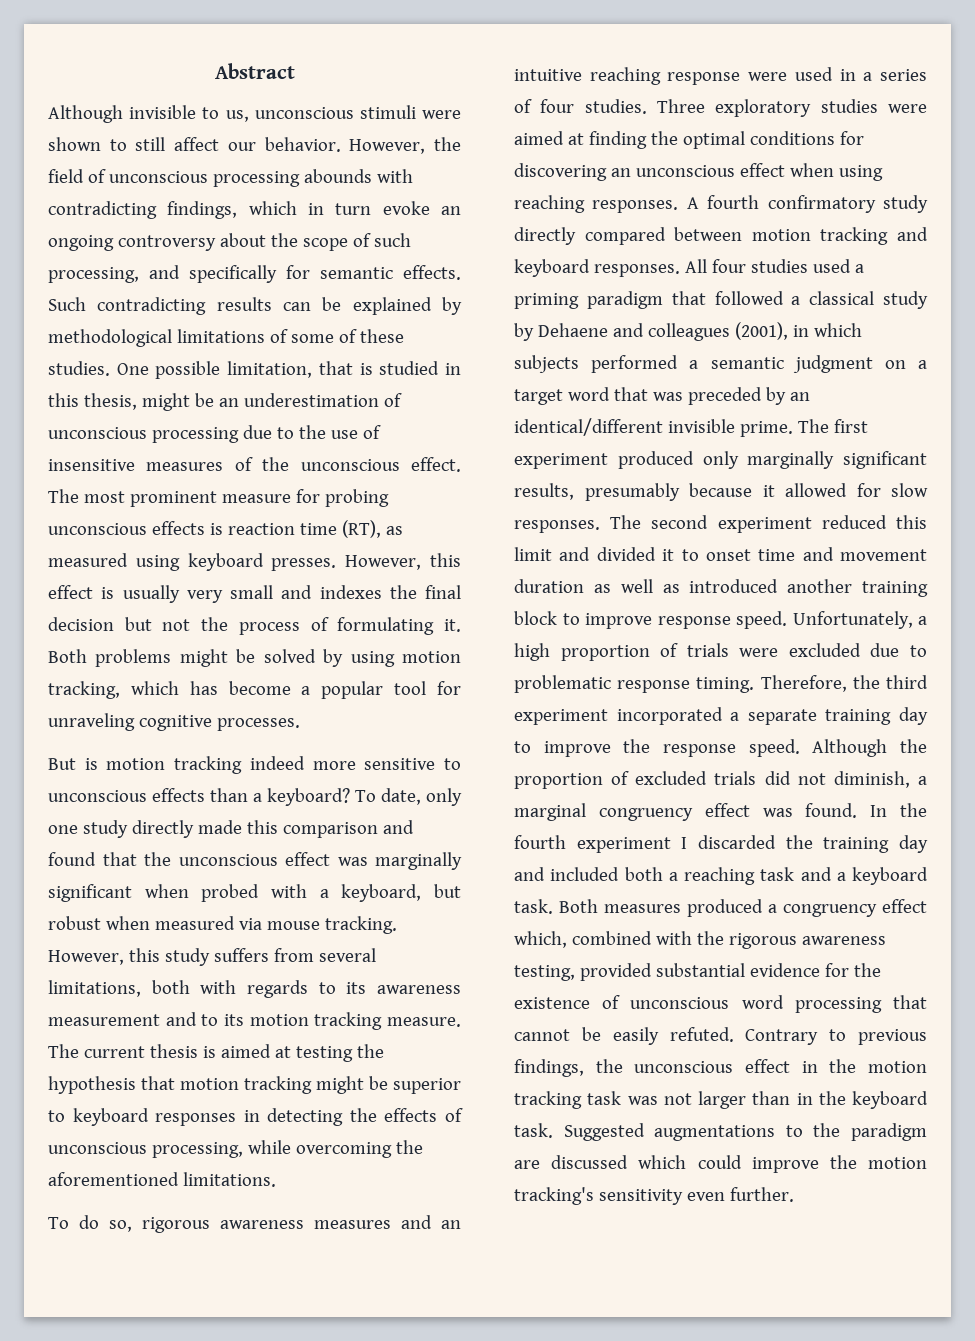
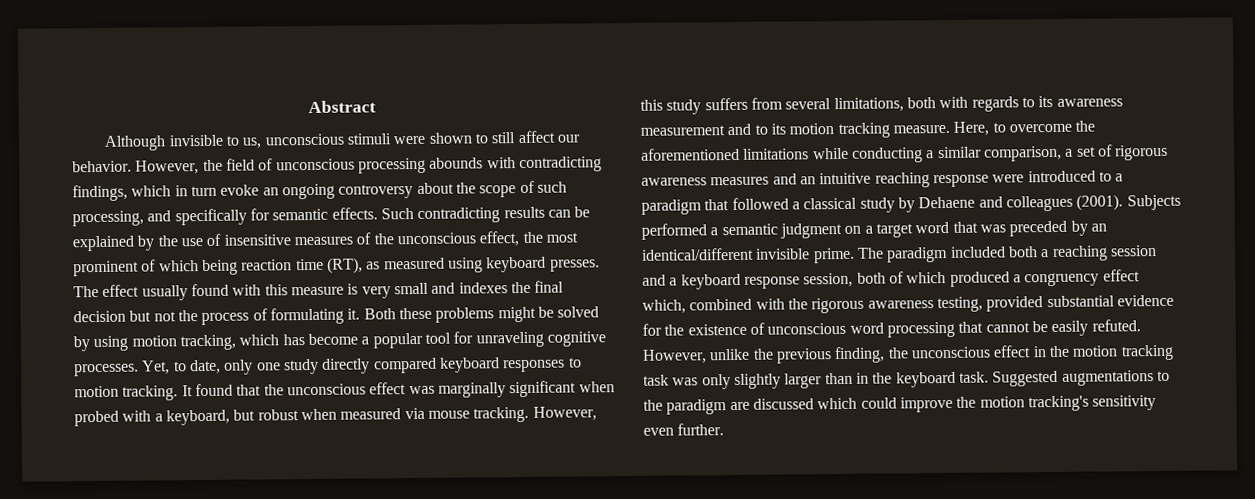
- Such contradicting results can be explained by methodological limitations of some of these studies. One possible limitation, that is studied in this thesis, might be an underestimation of unconscious processing due to the use of insensitive measures of the unconscious effect. The most prominent measure for probing unconscious effects is reaction time (RT), as measured using keyboard presses.
+ Such contradicting results can be explained by the use of insensitive measures of the unconscious effect, the most prominent of which being reaction time (RT), as measured using keyboard presses.
- However, this effect is usually very small and indexes the final decision but not the process of formulating it.
+ The effect usually found with this measure is very small and indexes the final decision but not the process of formulating it.
- Both problems might be solved by using motion tracking, which has become a popular tool for unraveling cognitive processes.
- But is motion tracking indeed more sensitive to unconscious effects than a keyboard? To date, only one study directly made this comparison and found that the unconscious effect was marginally significant when probed with a keyboard, but robust when measured via mouse tracking.
+ Both these problems might be solved by using motion tracking, which has become a popular tool for unraveling cognitive processes. Yet, to date, only one study directly compared keyboard responses to motion tracking. It found that the unconscious effect was marginally significant when probed with a keyboard, but robust when measured via mouse tracking.
- The current thesis is aimed at testing the hypothesis that motion tracking might be superior to keyboard responses in detecting the effects of unconscious processing, while overcoming the aforementioned limitations.
- To do so, rigorous awareness measures and an intuitive reaching response were used in a series of four studies. Three exploratory studies were aimed at finding the optimal conditions for discovering an unconscious effect when using reaching responses. A fourth confirmatory study directly compared between motion tracking and keyboard responses. All four studies used a priming paradigm that followed a classical study by Dehaene and colleagues (2001), in which subjects performed a semantic judgment on a target word that was preceded by an identical/different invisible prime.
+ Here, to overcome the aforementioned limitations while conducting a similar comparison, a set of rigorous awareness measures and an intuitive reaching response were introduced to a paradigm that followed a classical study by Dehaene and colleagues (2001). Subjects performed a semantic judgment on a target word that was preceded by an identical/different invisible prime.
- The first experiment produced only marginally significant results, presumably because it allowed for slow responses. The second experiment reduced this limit and divided it to onset time and movement duration as well as introduced another training block to improve response speed. Unfortunately, a high proportion of trials were excluded due to problematic response timing. Therefore, the third experiment incorporated a separate training day to improve the response speed. Although the proportion of excluded trials did not diminish, a marginal congruency effect was found. In the fourth experiment I discarded the training day and included both a reaching task and a keyboard task. Both measures produced a congruency effect which, combined with the rigorous awareness testing, provided substantial evidence for the existence of unconscious word processing that cannot be easily refuted.
+ The paradigm included both a reaching session and a keyboard response session, both of which produced a congruency effect which, combined with the rigorous awareness testing, provided substantial evidence for the existence of unconscious word processing that cannot be easily refuted.
- Contrary to previous findings, the unconscious effect in the motion tracking task was not larger than in the keyboard task.
+ However, unlike the previous finding, the unconscious effect in the motion tracking task was only slightly larger than in the keyboard task.

